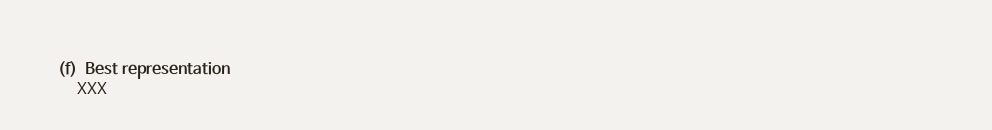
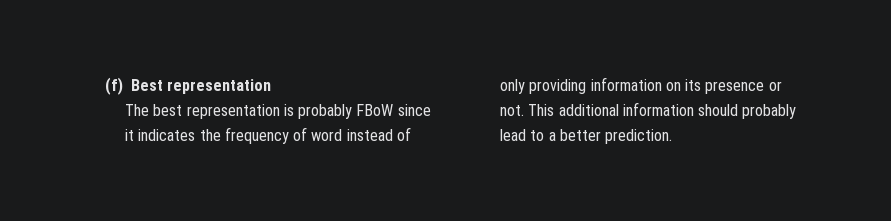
- XXX
+ The best representation is probably FBoW since it indicates the frequency of word instead of only providing information on its presence or not. This additional information should probably lead to a better prediction.

